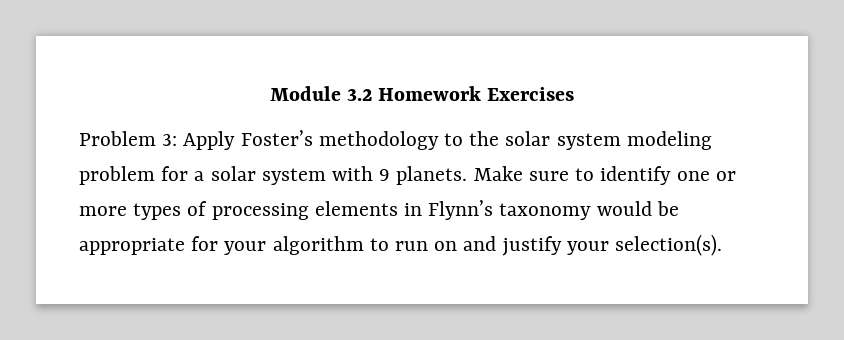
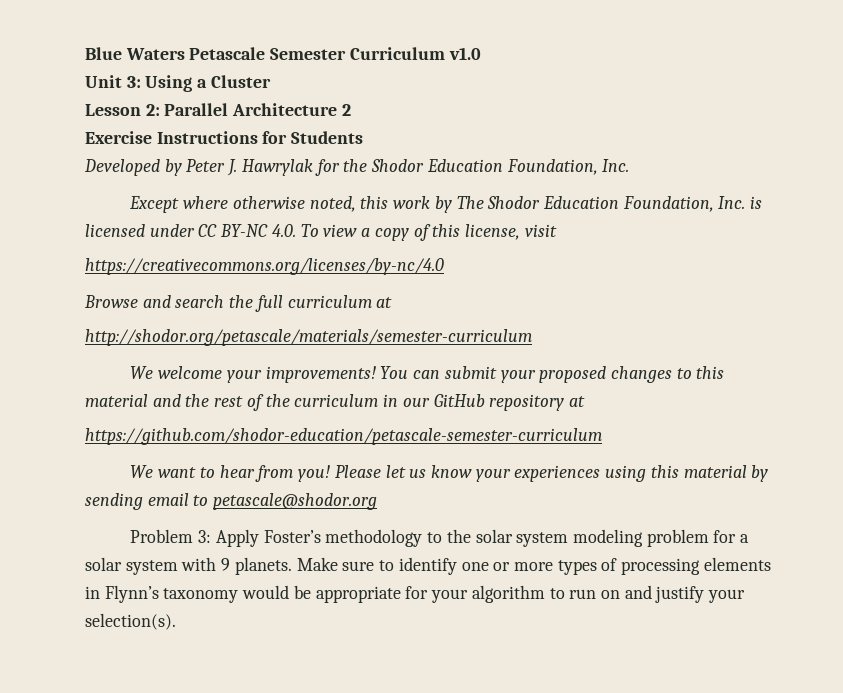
- Module 3.2 Homework Exercises
+ Blue Waters Petascale Semester Curriculum v1.0
+ Unit 3: Using a Cluster
+ Lesson 2: Parallel Architecture 2
+ Exercise Instructions for Students
+ Developed by Peter J. Hawrylak for the Shodor Education Foundation, Inc.
+ Except where otherwise noted, this work by The Shodor Education Foundation, Inc. is licensed under CC BY-NC 4.0. To view a copy of this license, visit
+ https://creativecommons.org/licenses/by-nc/4.0
+ Browse and search the full curriculum at
+ http://shodor.org/petascale/materials/semester-curriculum
+ We welcome your improvements! You can submit your proposed changes to this material and the rest of the curriculum in our GitHub repository at
+ https://github.com/shodor-education/petascale-semester-curriculum
+ We want to hear from you! Please let us know your experiences using this material by sending email to petascale@shodor.org

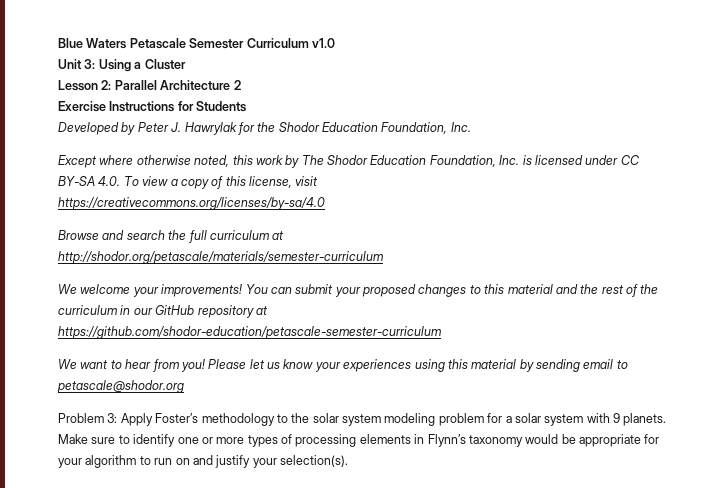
- Except where otherwise noted, this work by The Shodor Education Foundation, Inc. is licensed under CC BY-NC 4.0. To view a copy of this license, visit
+ Except where otherwise noted, this work by The Shodor Education Foundation, Inc. is licensed under CC BY-SA 4.0. To view a copy of this license, visit
- https://creativecommons.org/licenses/by-nc/4.0
+ https://creativecommons.org/licenses/by-sa/4.0

